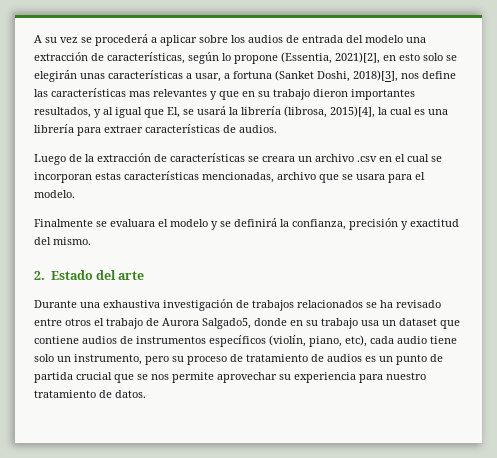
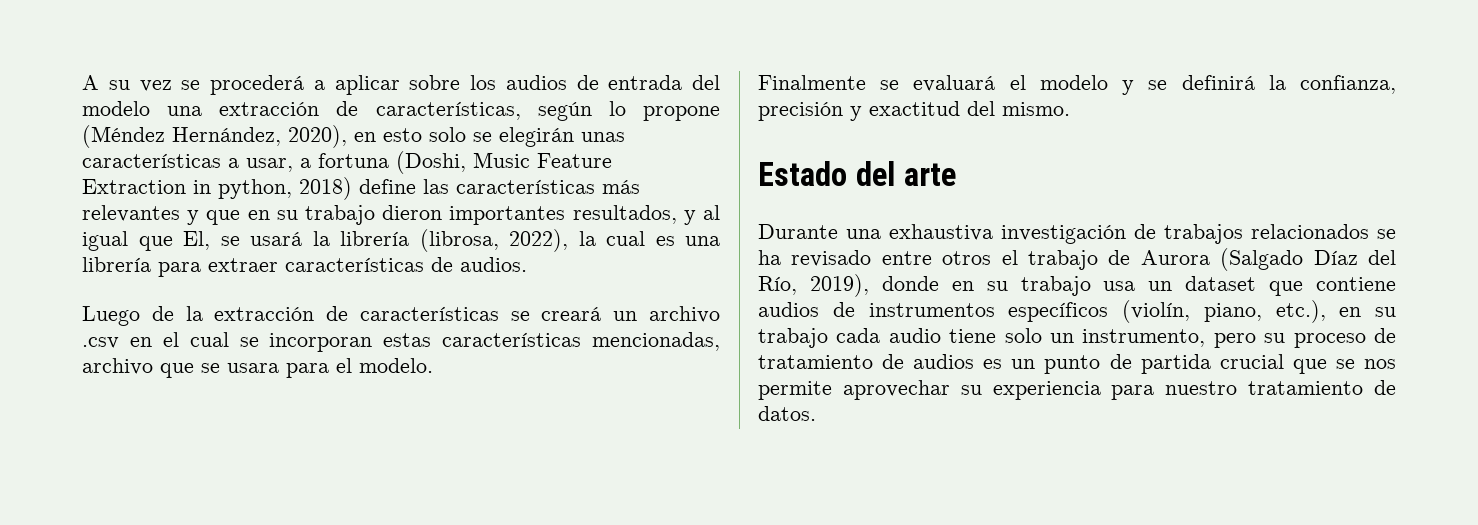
- A su vez se procederá a aplicar sobre los audios de entrada del modelo una extracción de características, según lo propone (Essentia, 2021)[2], en esto solo se elegirán unas características a usar, a fortuna (Sanket Doshi, 2018)[3], nos define las características mas relevantes y que en su trabajo dieron importantes resultados, y al igual que El, se usará la librería (librosa, 2015)[4], la cual es una librería para extraer características de audios.
+ A su vez se procederá a aplicar sobre los audios de entrada del modelo una extracción de características, según lo propone (Méndez Hernández, 2020), en esto solo se elegirán unas características a usar, a fortuna (Doshi, Music Feature Extraction in python, 2018) define las características más relevantes y que en su trabajo dieron importantes resultados, y al igual que El, se usará la librería (librosa, 2022), la cual es una librería para extraer características de audios.
- Luego de la extracción de características se creara un archivo .csv en el cual se incorporan estas características mencionadas, archivo que se usara para el modelo.
+ Luego de la extracción de características se creará un archivo .csv en el cual se incorporan estas características mencionadas, archivo que se usara para el modelo.
- Finalmente se evaluara el modelo y se definirá la confianza, precisión y exactitud del mismo.
+ Finalmente se evaluará el modelo y se definirá la confianza, precisión y exactitud del mismo.
- 2. Estado del arte
+ Estado del arte
- Durante una exhaustiva investigación de trabajos relacionados se ha revisado entre otros el trabajo de Aurora Salgado5, donde en su trabajo usa un dataset que contiene audios de instrumentos específicos (violín, piano, etc), cada audio tiene solo un instrumento, pero su proceso de tratamiento de audios es un punto de partida crucial que se nos permite aprovechar su experiencia para nuestro tratamiento de datos.
+ Durante una exhaustiva investigación de trabajos relacionados se ha revisado entre otros el trabajo de Aurora (Salgado Díaz del Río, 2019), donde en su trabajo usa un dataset que contiene audios de instrumentos específicos (violín, piano, etc.), en su trabajo cada audio tiene solo un instrumento, pero su proceso de tratamiento de audios es un punto de partida crucial que se nos permite aprovechar su experiencia para nuestro tratamiento de datos.

